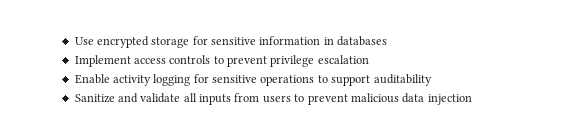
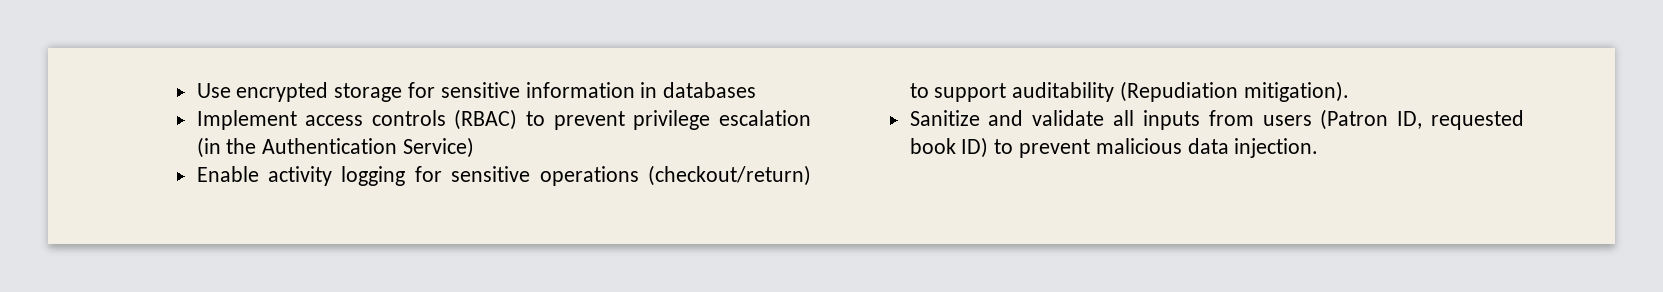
- Implement access controls to prevent privilege escalation
+ Implement access controls (RBAC) to prevent privilege escalation (in the Authentication Service)
- Enable activity logging for sensitive operations to support auditability
+ Enable activity logging for sensitive operations (checkout/return) to support auditability (Repudiation mitigation).
- Sanitize and validate all inputs from users to prevent malicious data injection
+ Sanitize and validate all inputs from users (Patron ID, requested book ID) to prevent malicious data injection.

